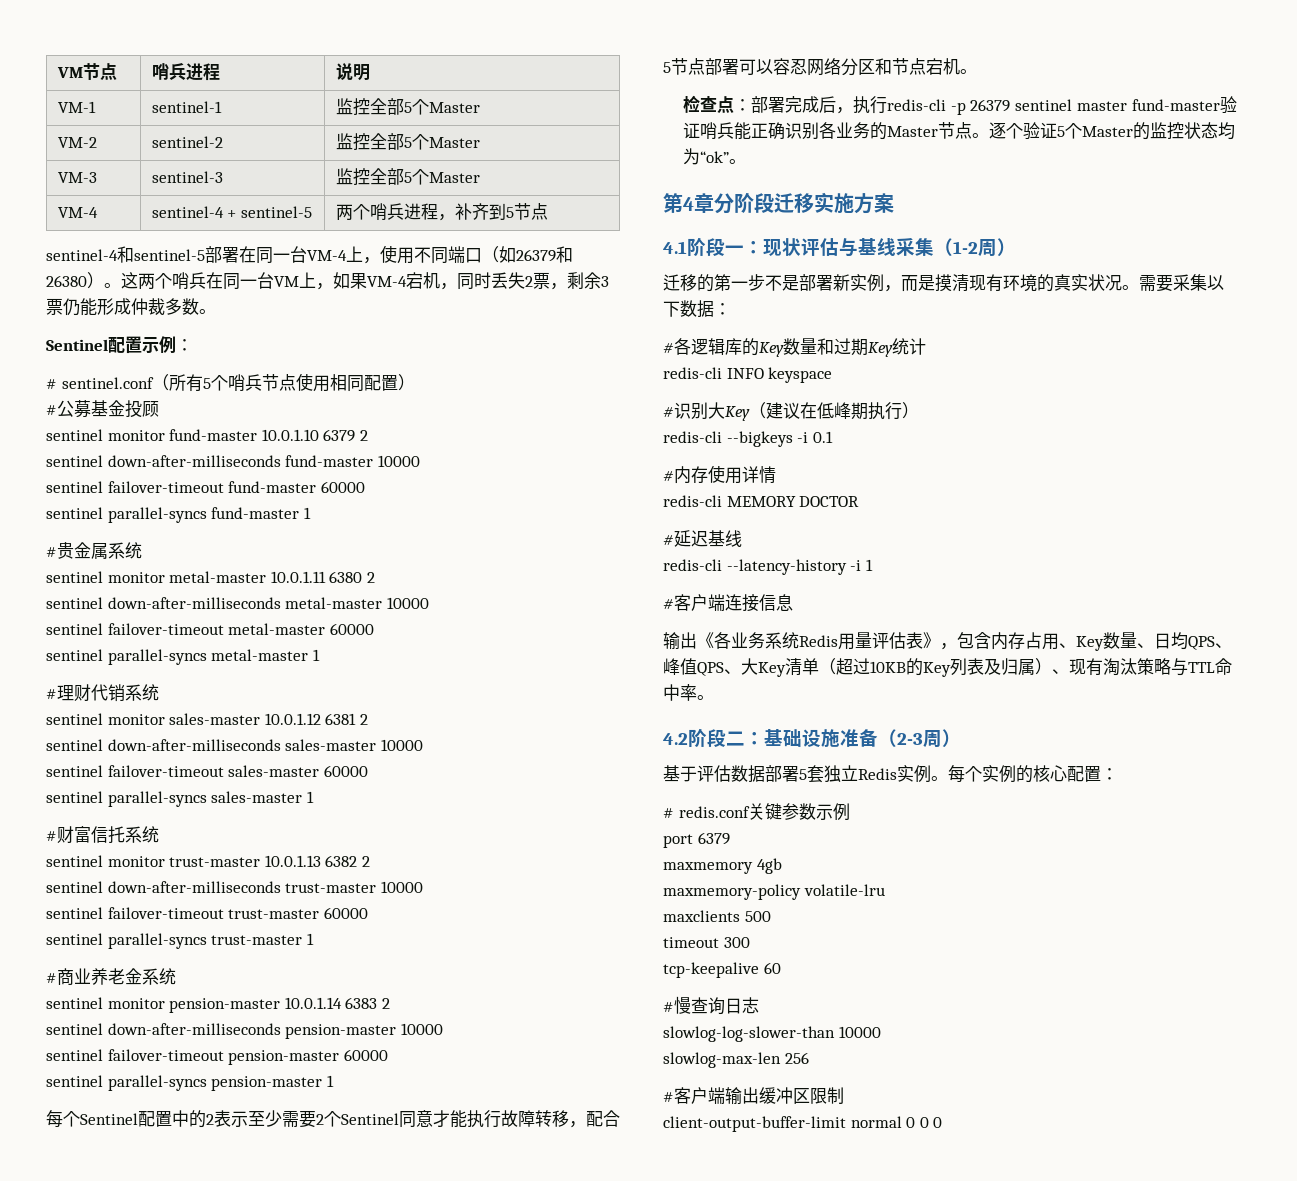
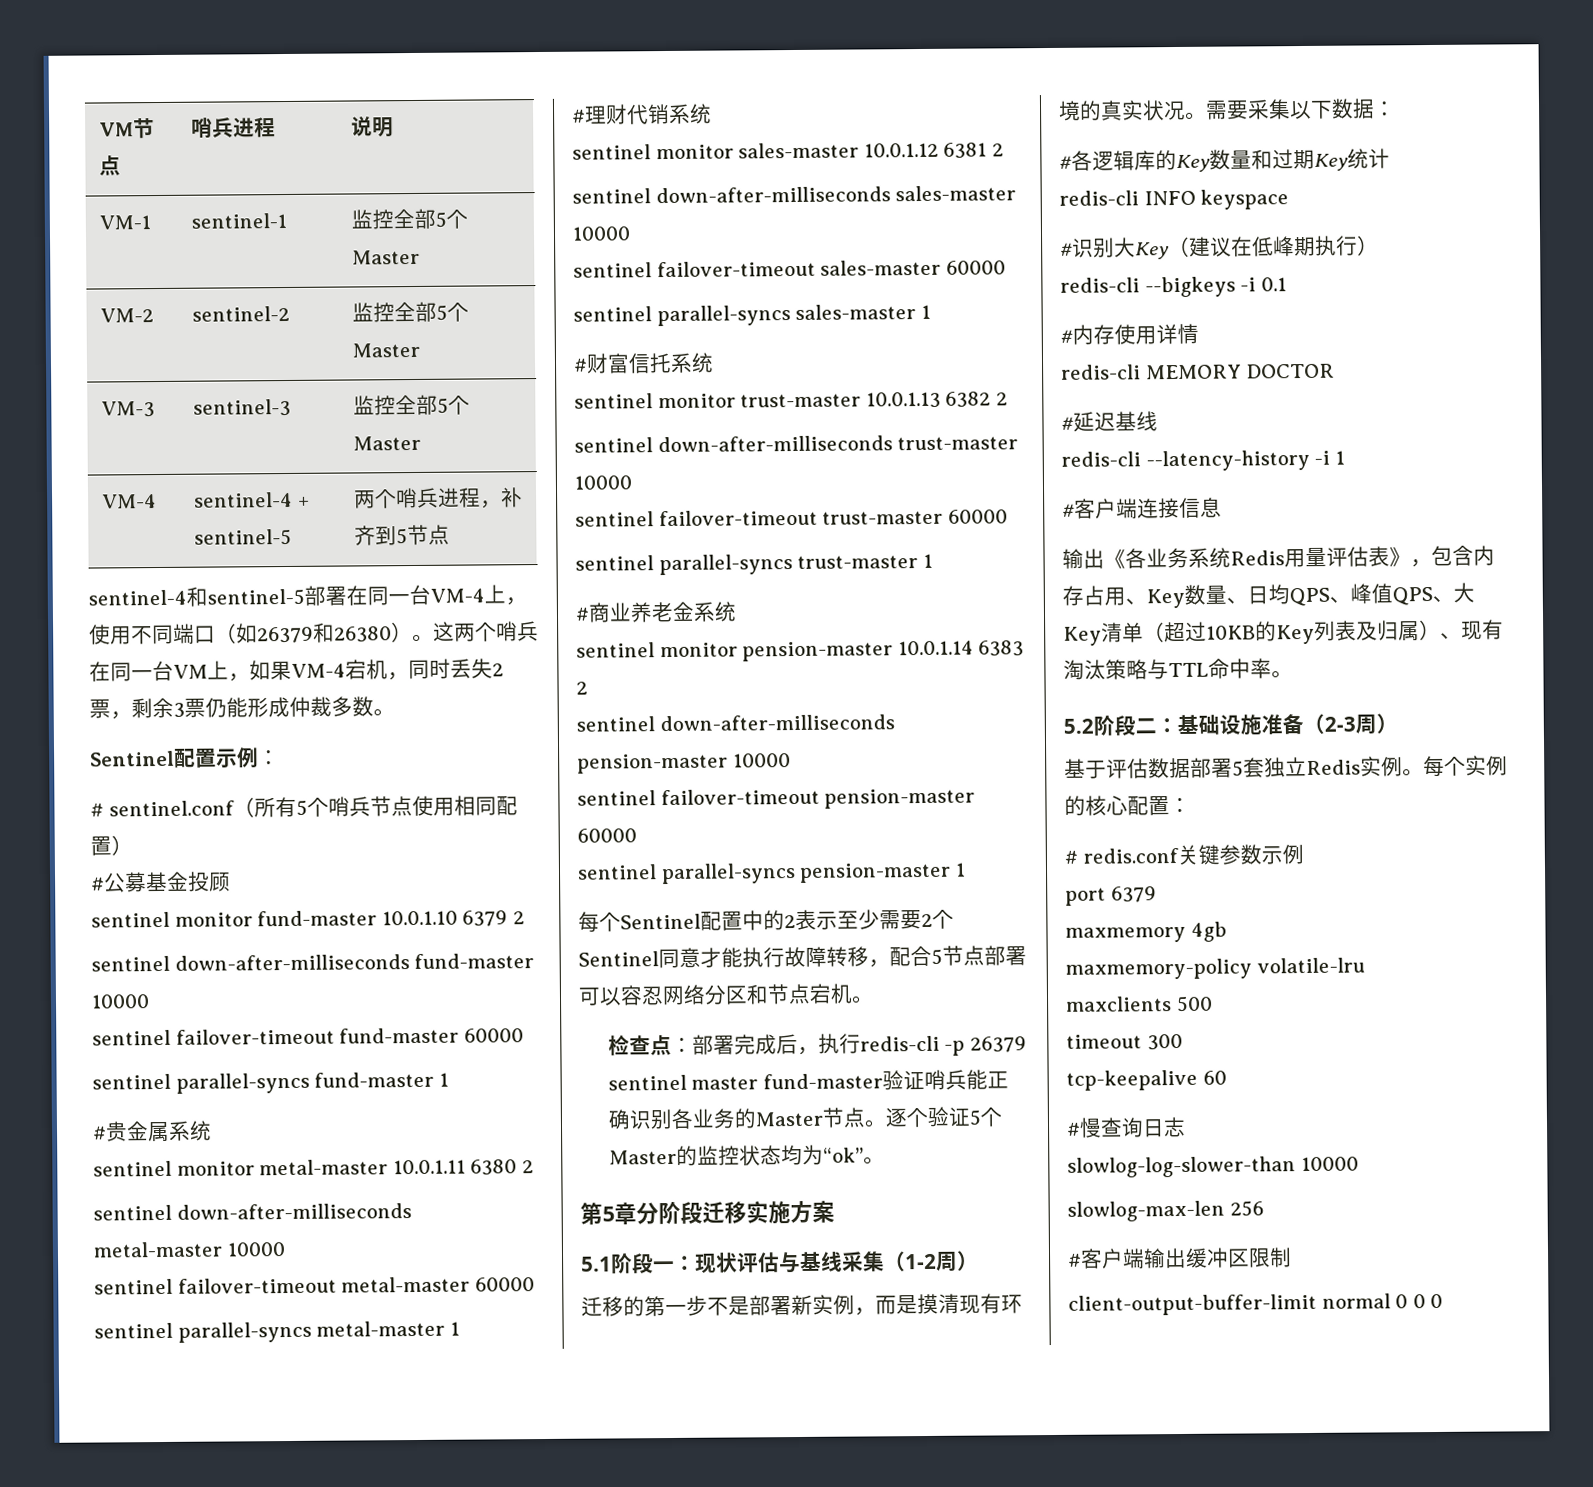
- 第4章分阶段迁移实施方案
+ 第5章分阶段迁移实施方案
- 4.1阶段一：现状评估与基线采集（1-2周）
+ 5.1阶段一：现状评估与基线采集（1-2周）
- 4.2阶段二：基础设施准备（2-3周）
+ 5.2阶段二：基础设施准备（2-3周）

